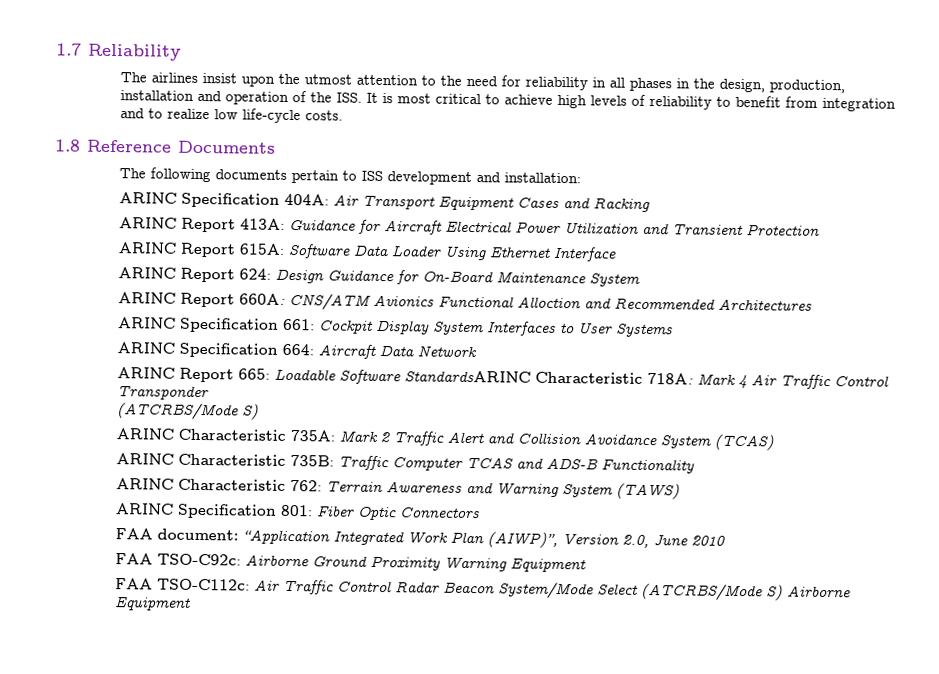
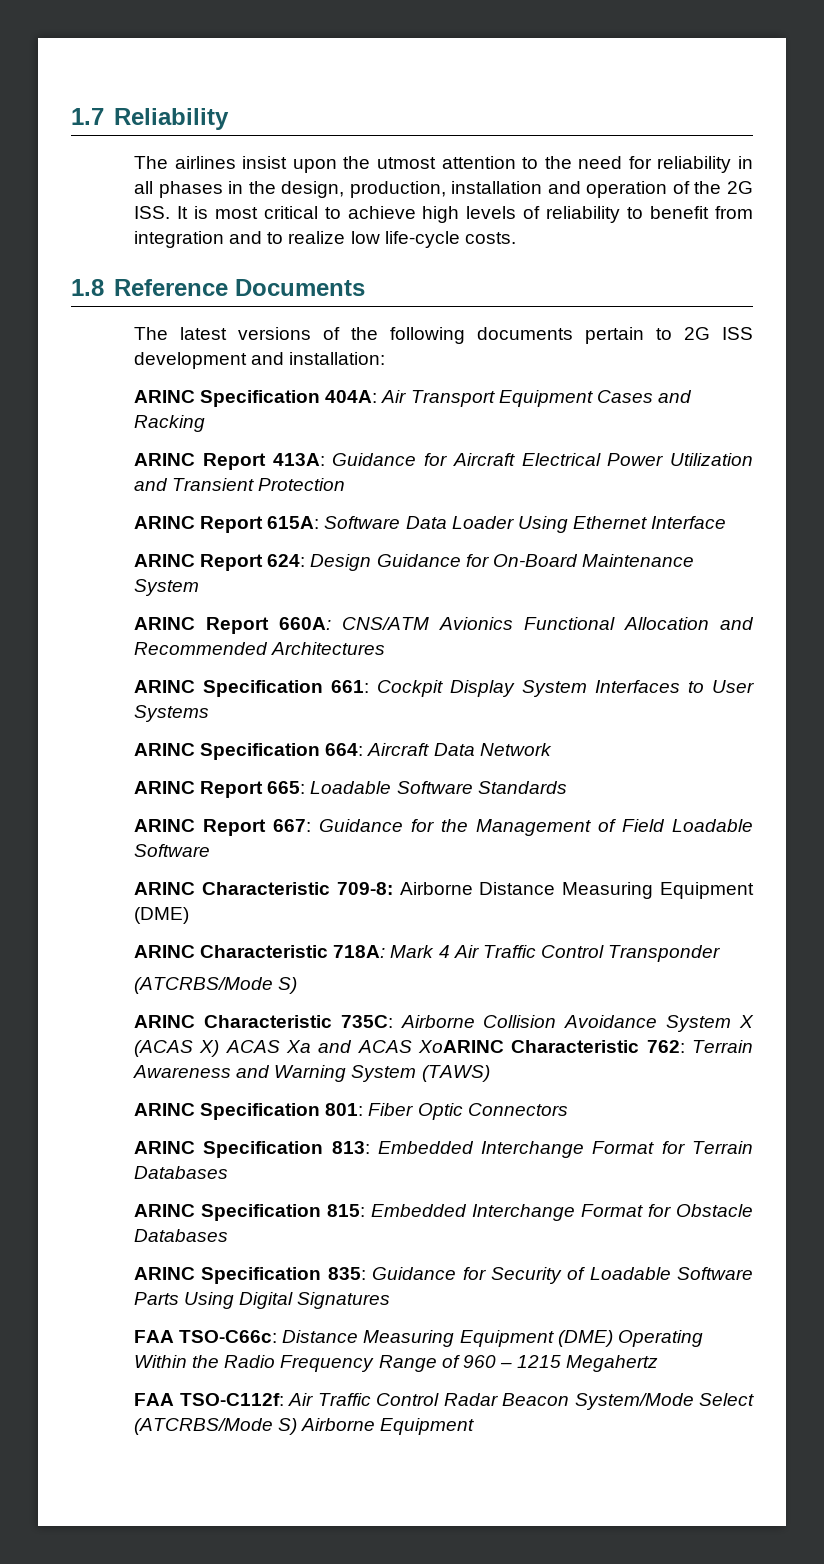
- The airlines insist upon the utmost attention to the need for reliability in all phases in the design, production, installation and operation of the ISS. It is most critical to achieve high levels of reliability to benefit from integration and to realize low life-cycle costs.
+ The airlines insist upon the utmost attention to the need for reliability in all phases in the design, production, installation and operation of the 2G ISS. It is most critical to achieve high levels of reliability to benefit from integration and to realize low life-cycle costs.
- The following documents pertain to ISS development and installation:
+ The latest versions of the following documents pertain to 2G ISS development and installation:
- ARINC Report 660A: CNS/ATM Avionics Functional Alloction and Recommended Architectures
+ ARINC Report 660A: CNS/ATM Avionics Functional Allocation and Recommended Architectures
- ARINC Report 665: Loadable Software StandardsARINC Characteristic 718A: Mark 4 Air Traffic Control Transponder
+ ARINC Report 665: Loadable Software Standards
+ ARINC Report 667: Guidance for the Management of Field Loadable Software
+ ARINC Characteristic 709-8: Airborne Distance Measuring Equipment (DME)
+ ARINC Characteristic 718A: Mark 4 Air Traffic Control Transponder
- ARINC Characteristic 735A: Mark 2 Traffic Alert and Collision Avoidance System (TCAS)
- ARINC Characteristic 735B: Traffic Computer TCAS and ADS-B Functionality
- ARINC Characteristic 762: Terrain Awareness and Warning System (TAWS)
+ ARINC Characteristic 735C: Airborne Collision Avoidance System X (ACAS X) ACAS Xa and ACAS XoARINC Characteristic 762: Terrain Awareness and Warning System (TAWS)
- FAA document: “Application Integrated Work Plan (AIWP)”, Version 2.0, June 2010
- FAA TSO-C92c: Airborne Ground Proximity Warning Equipment
- FAA TSO-C112c: Air Traffic Control Radar Beacon System/Mode Select (ATCRBS/Mode S) Airborne Equipment
+ ARINC Specification 813: Embedded Interchange Format for Terrain Databases
+ ARINC Specification 815: Embedded Interchange Format for Obstacle Databases
+ ARINC Specification 835: Guidance for Security of Loadable Software Parts Using Digital Signatures
+ FAA TSO-C66c: Distance Measuring Equipment (DME) Operating Within the Radio Frequency Range of 960 – 1215 Megahertz
+ FAA TSO-C112f: Air Traffic Control Radar Beacon System/Mode Select (ATCRBS/Mode S) Airborne Equipment

